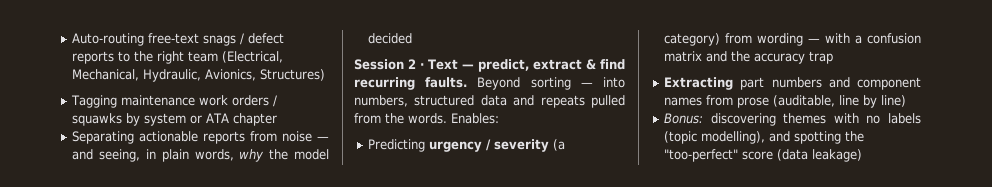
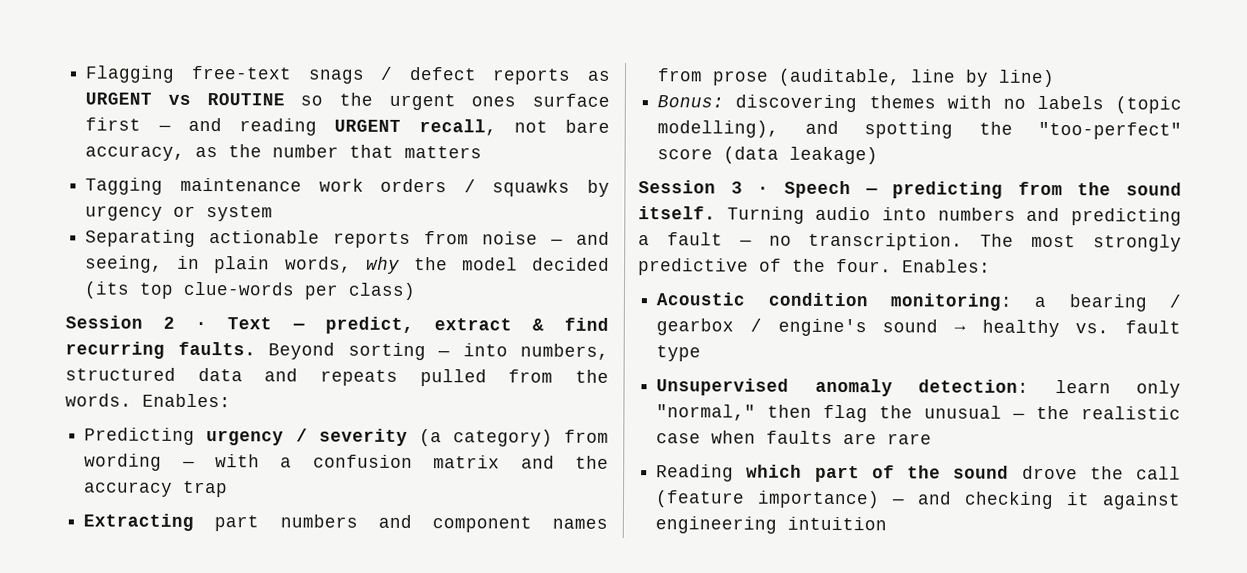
- Auto-routing free-text snags / defect reports to the right team (Electrical, Mechanical, Hydraulic, Avionics, Structures)
+ Flagging free-text snags / defect reports as URGENT vs ROUTINE so the urgent ones surface first — and reading URGENT recall, not bare accuracy, as the number that matters
- Tagging maintenance work orders / squawks by system or ATA chapter
+ Tagging maintenance work orders / squawks by urgency or system
- Separating actionable reports from noise — and seeing, in plain words, why the model decided
+ Separating actionable reports from noise — and seeing, in plain words, why the model decided (its top clue-words per class)
+ Session 3 · Speech — predicting from the sound itself. Turning audio into numbers and predicting a fault — no transcription. The most strongly predictive of the four. Enables:
+ Acoustic condition monitoring: a bearing / gearbox / engine's sound → healthy vs. fault type
+ Unsupervised anomaly detection: learn only "normal," then flag the unusual — the realistic case when faults are rare
+ Reading which part of the sound drove the call (feature importance) — and checking it against engineering intuition

